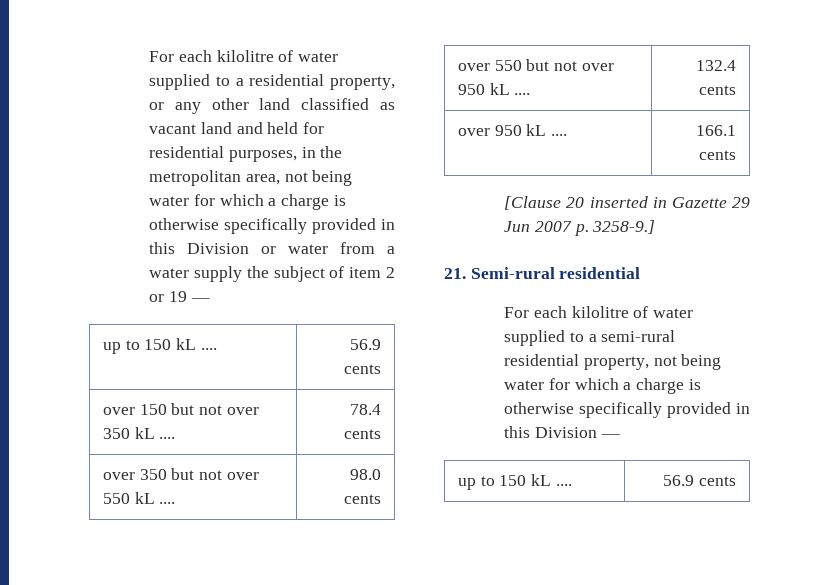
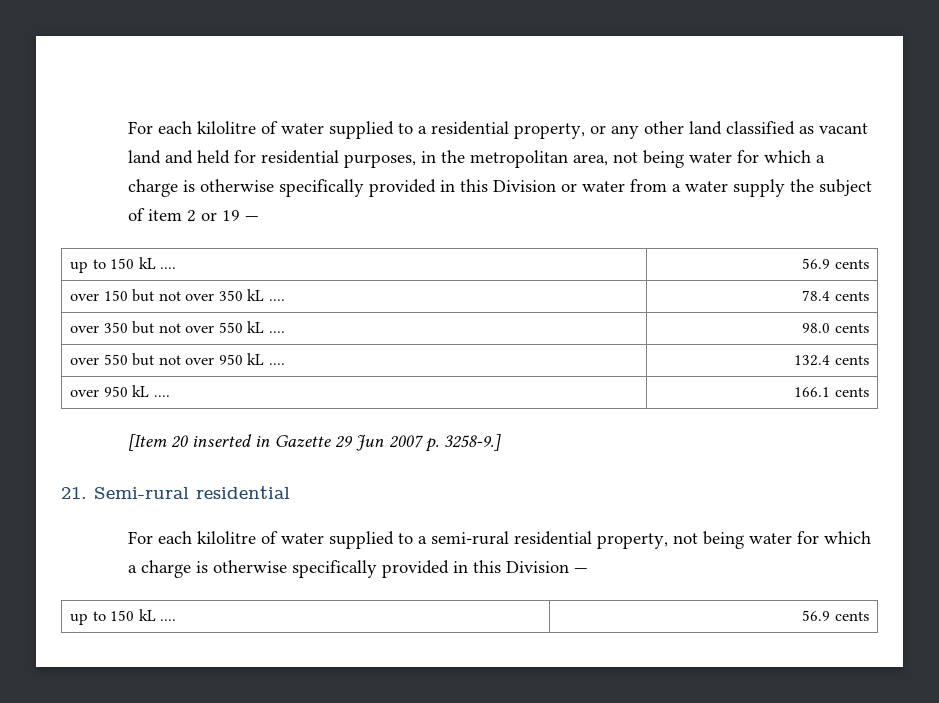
- [Clause 20 inserted in Gazette 29 Jun 2007 p. 3258-9.]
+ [Item 20 inserted in Gazette 29 Jun 2007 p. 3258-9.]

